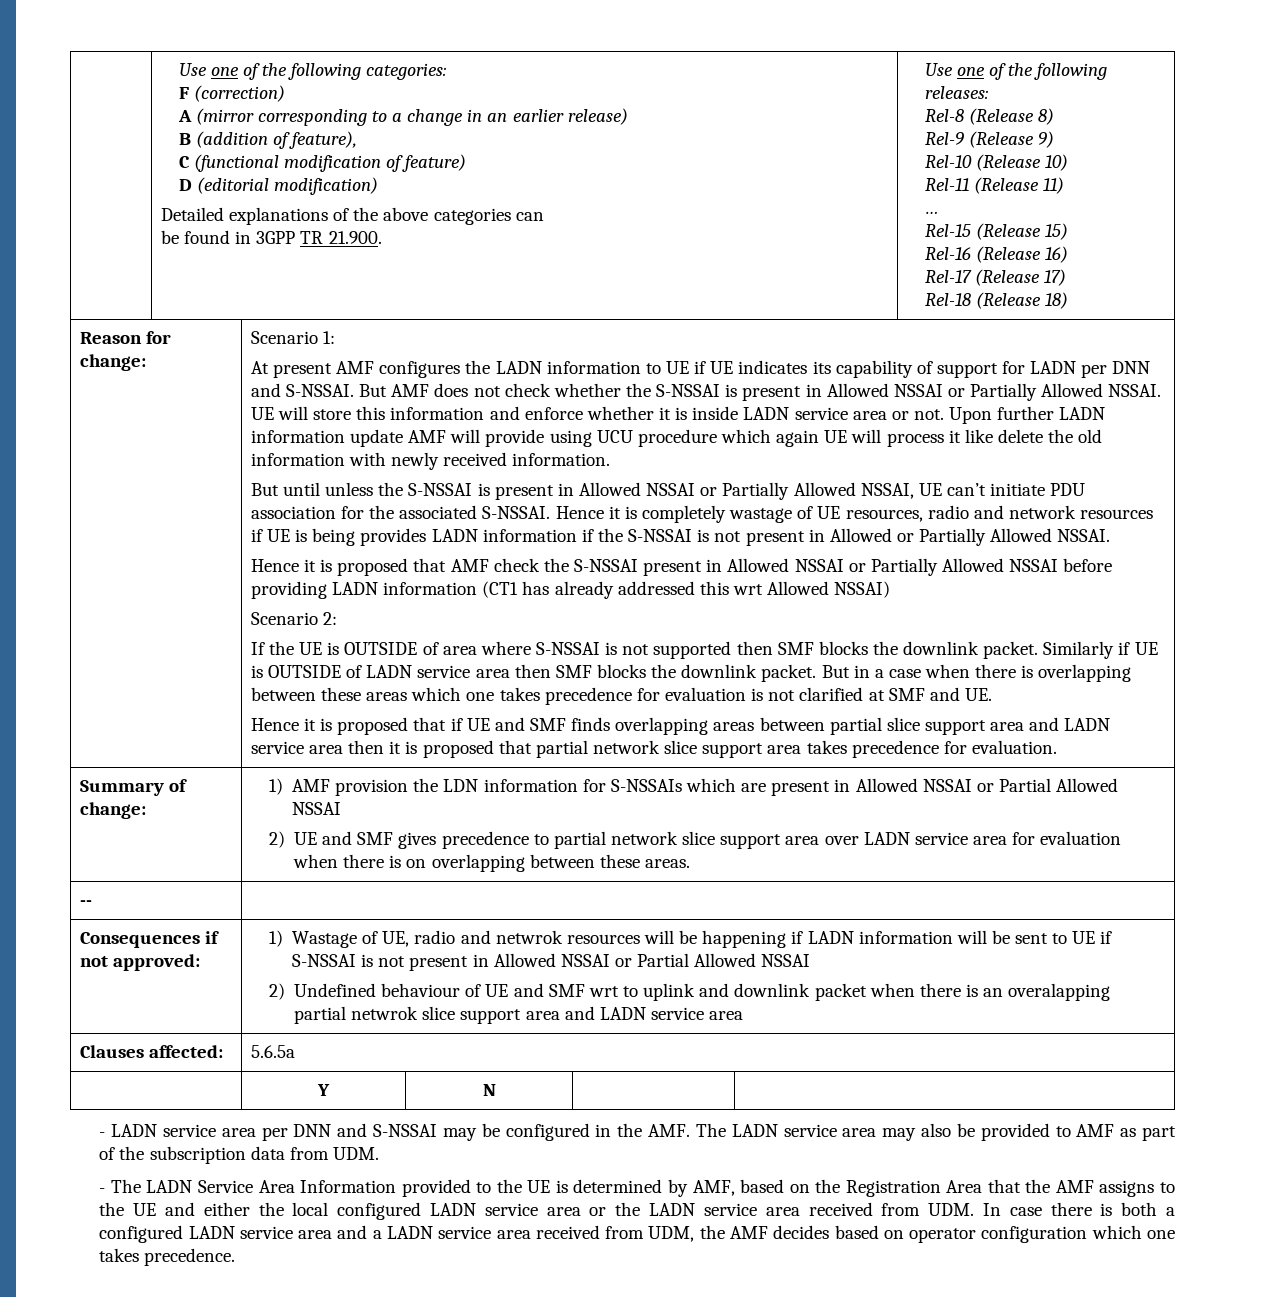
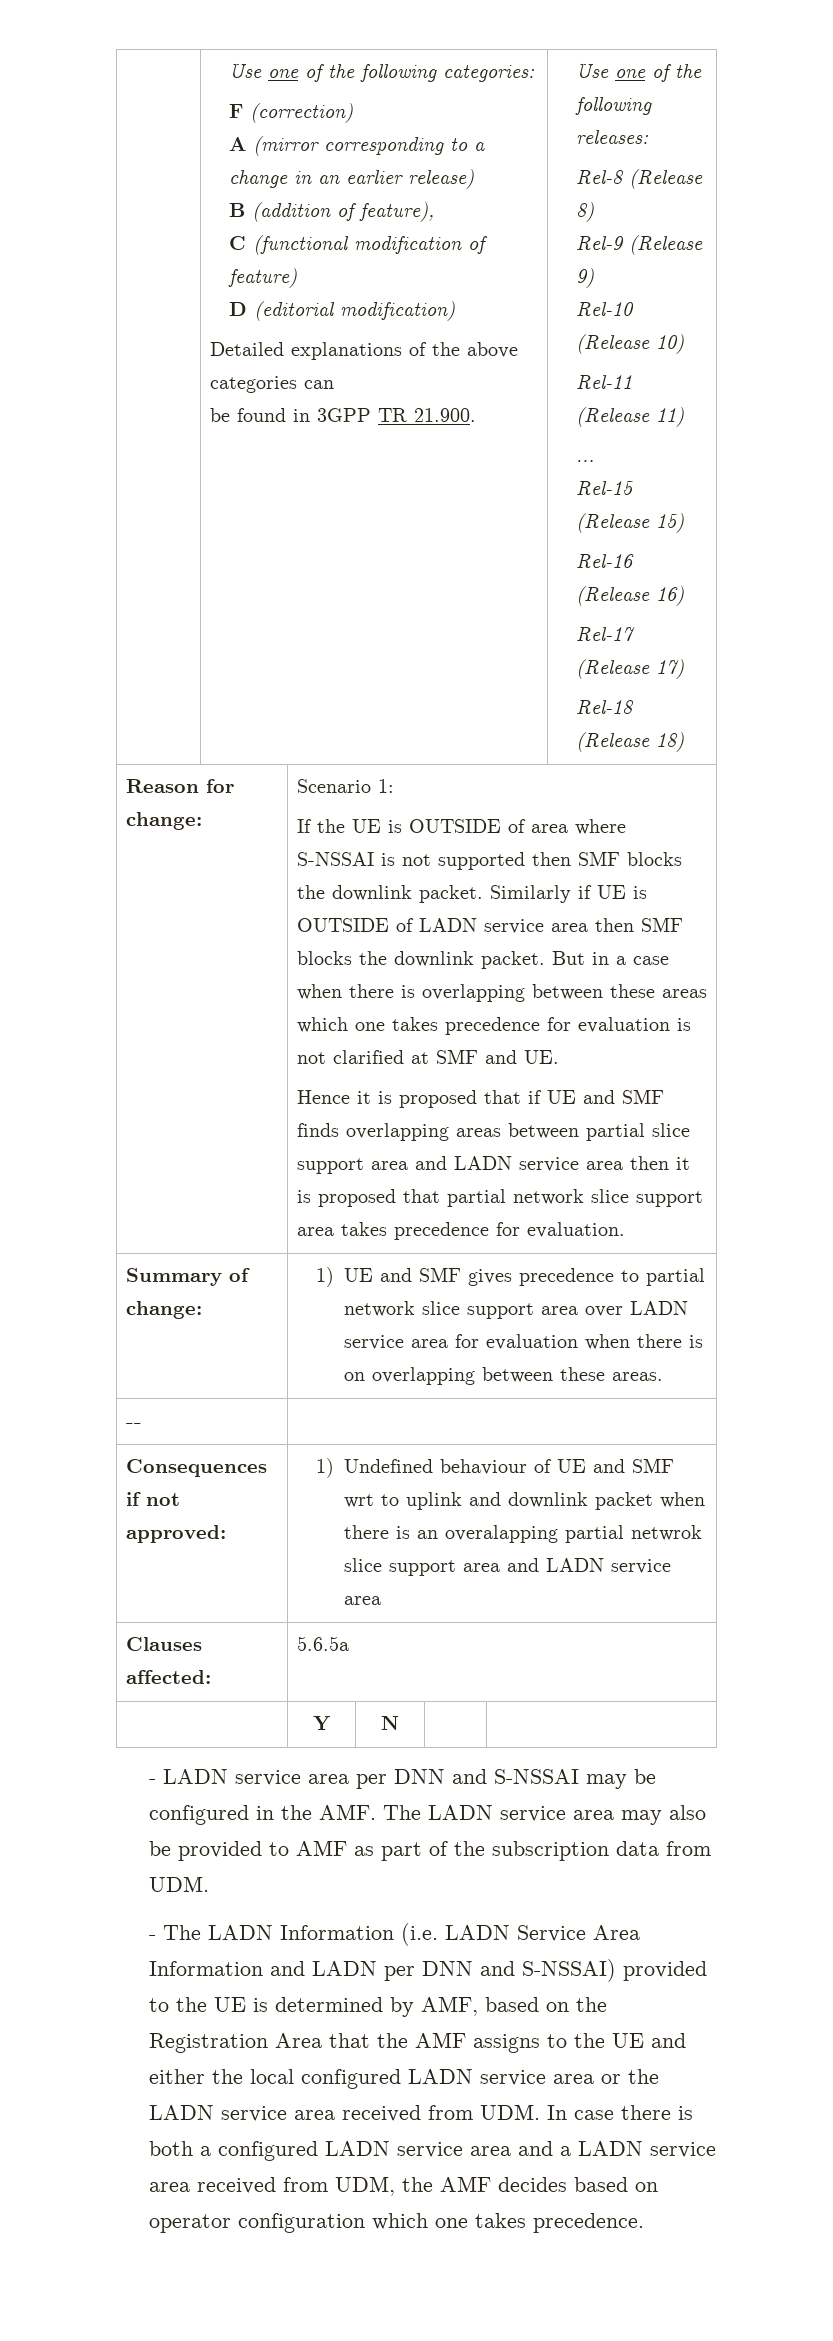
- At present AMF configures the LADN information to UE if UE indicates its capability of support for LADN per DNN and S-NSSAI. But AMF does not check whether the S-NSSAI is present in Allowed NSSAI or Partially Allowed NSSAI. UE will store this information and enforce whether it is inside LADN service area or not. Upon further LADN information update AMF will provide using UCU procedure which again UE will process it like delete the old information with newly received information.
- But until unless the S-NSSAI is present in Allowed NSSAI or Partially Allowed NSSAI, UE can’t initiate PDU association for the associated S-NSSAI. Hence it is completely wastage of UE resources, radio and network resources if UE is being provides LADN information if the S-NSSAI is not present in Allowed or Partially Allowed NSSAI.
- Hence it is proposed that AMF check the S-NSSAI present in Allowed NSSAI or Partially Allowed NSSAI before providing LADN information (CT1 has already addressed this wrt Allowed NSSAI)
- Scenario 2:
- 1) AMF provision the LDN information for S-NSSAIs which are present in Allowed NSSAI or Partial Allowed NSSAI
- 2) UE and SMF gives precedence to partial network slice support area over LADN service area for evaluation when there is on overlapping between these areas.
+ 1) UE and SMF gives precedence to partial network slice support area over LADN service area for evaluation when there is on overlapping between these areas.
- 1) Wastage of UE, radio and netwrok resources will be happening if LADN information will be sent to UE if S-NSSAI is not present in Allowed NSSAI or Partial Allowed NSSAI
- 2) Undefined behaviour of UE and SMF wrt to uplink and downlink packet when there is an overalapping partial netwrok slice support area and LADN service area
+ 1) Undefined behaviour of UE and SMF wrt to uplink and downlink packet when there is an overalapping partial netwrok slice support area and LADN service area
- - The LADN Service Area Information provided to the UE is determined by AMF, based on the Registration Area that the AMF assigns to the UE and either the local configured LADN service area or the LADN service area received from UDM. In case there is both a configured LADN service area and a LADN service area received from UDM, the AMF decides based on operator configuration which one takes precedence.
+ - The LADN Information (i.e. LADN Service Area Information and LADN per DNN and S-NSSAI) provided to the UE is determined by AMF, based on the Registration Area that the AMF assigns to the UE and either the local configured LADN service area or the LADN service area received from UDM. In case there is both a configured LADN service area and a LADN service area received from UDM, the AMF decides based on operator configuration which one takes precedence.

